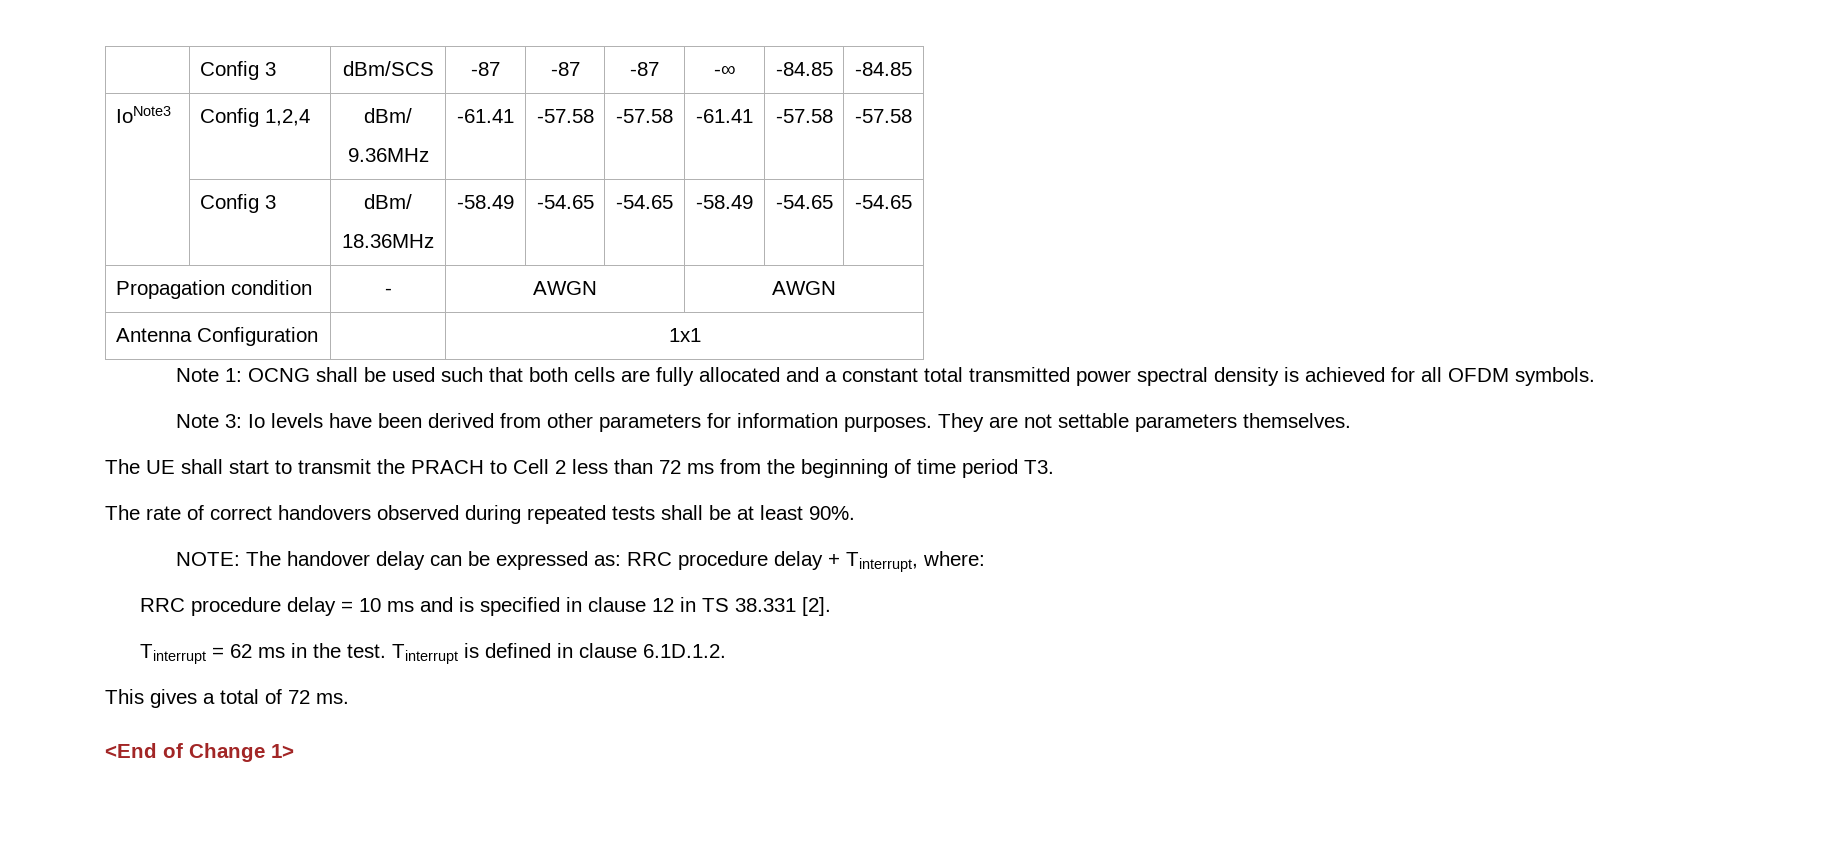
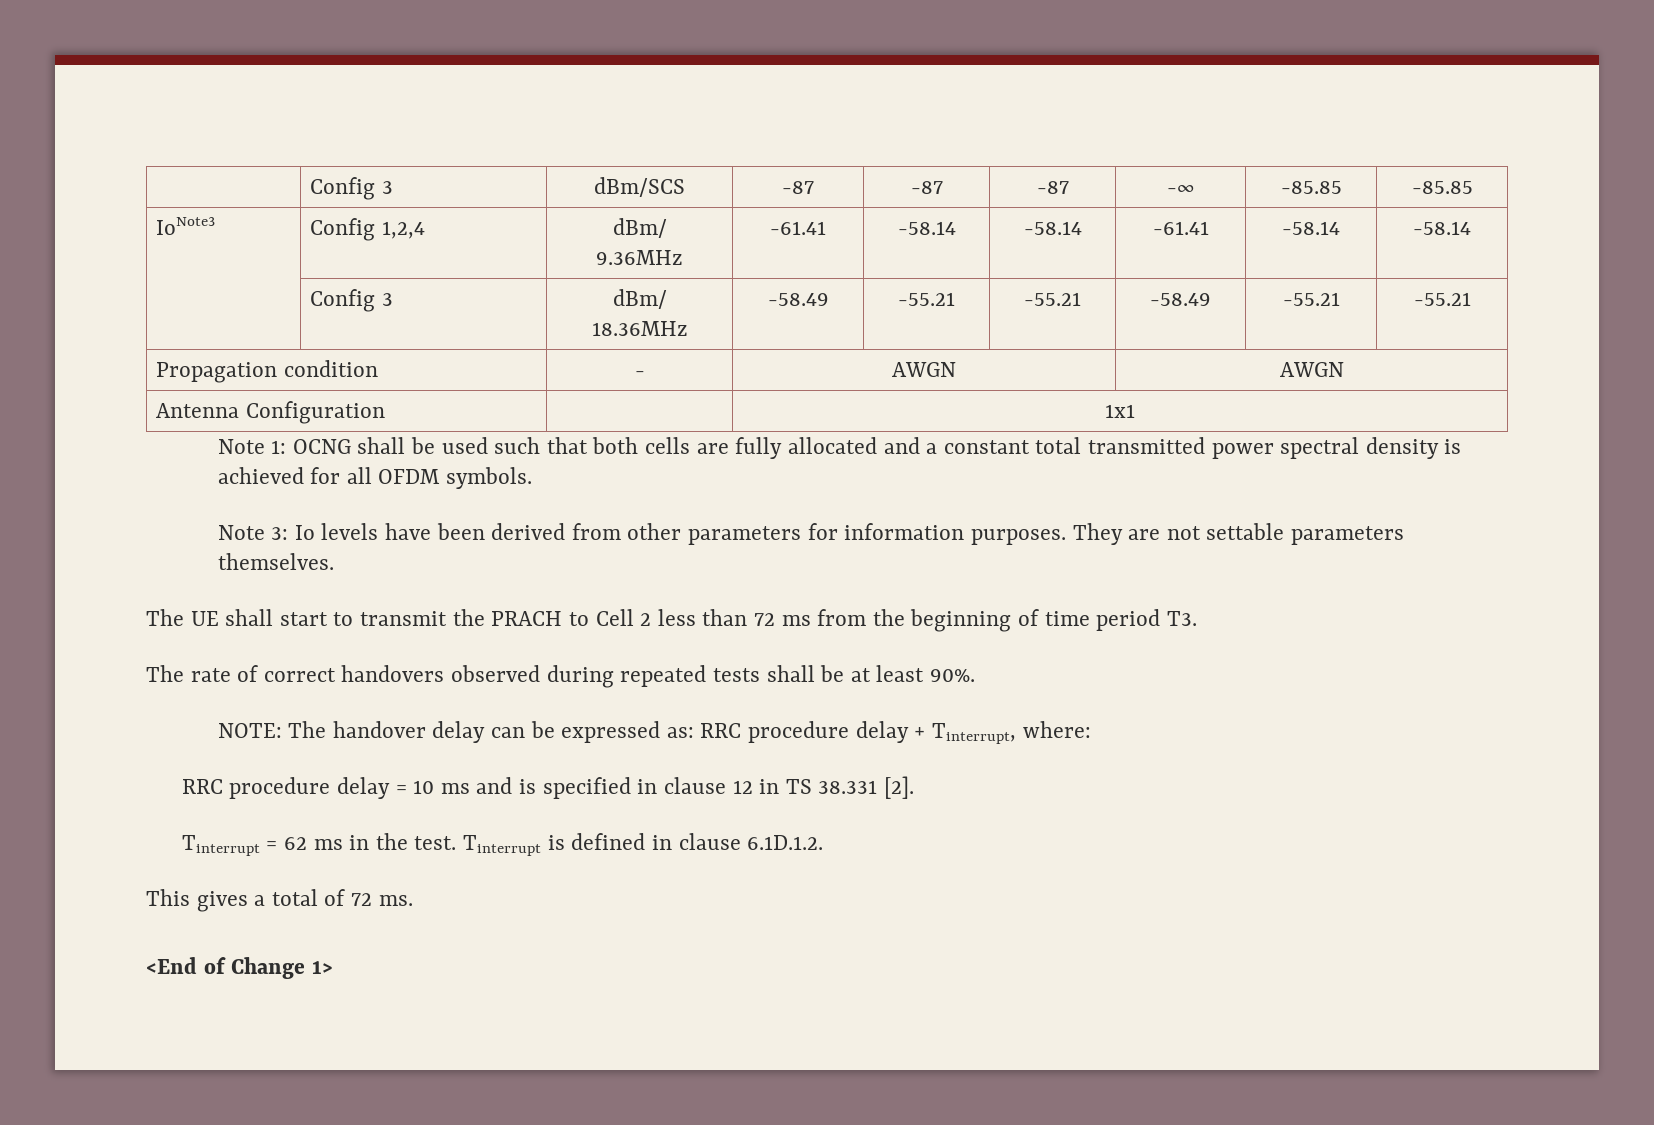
- | Config 3 | dBm/SCS | -87 | -87 | -87 | -∞ | -84.85 | -84.85
+ | Config 3 | dBm/SCS | -87 | -87 | -87 | -∞ | -85.85 | -85.85
  IoNote3 | Config 1,2,4 | dBm/
- 9.36MHz | -61.41 | -57.58 | -57.58 | -61.41 | -57.58 | -57.58
+ 9.36MHz | -61.41 | -58.14 | -58.14 | -61.41 | -58.14 | -58.14
  | Config 3 | dBm/
- 18.36MHz | -58.49 | -54.65 | -54.65 | -58.49 | -54.65 | -54.65
+ 18.36MHz | -58.49 | -55.21 | -55.21 | -58.49 | -55.21 | -55.21

